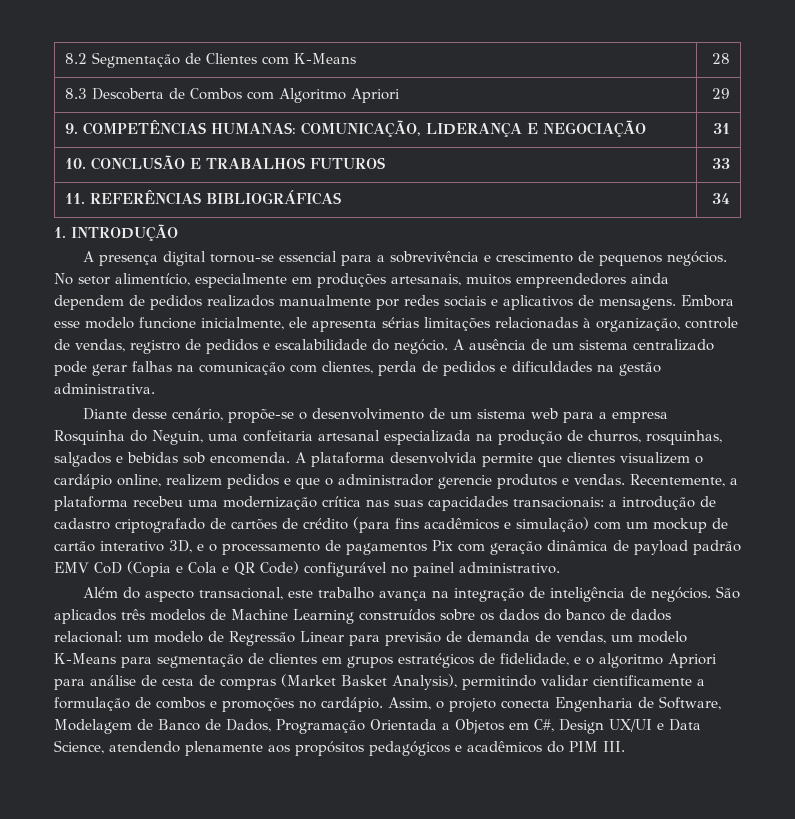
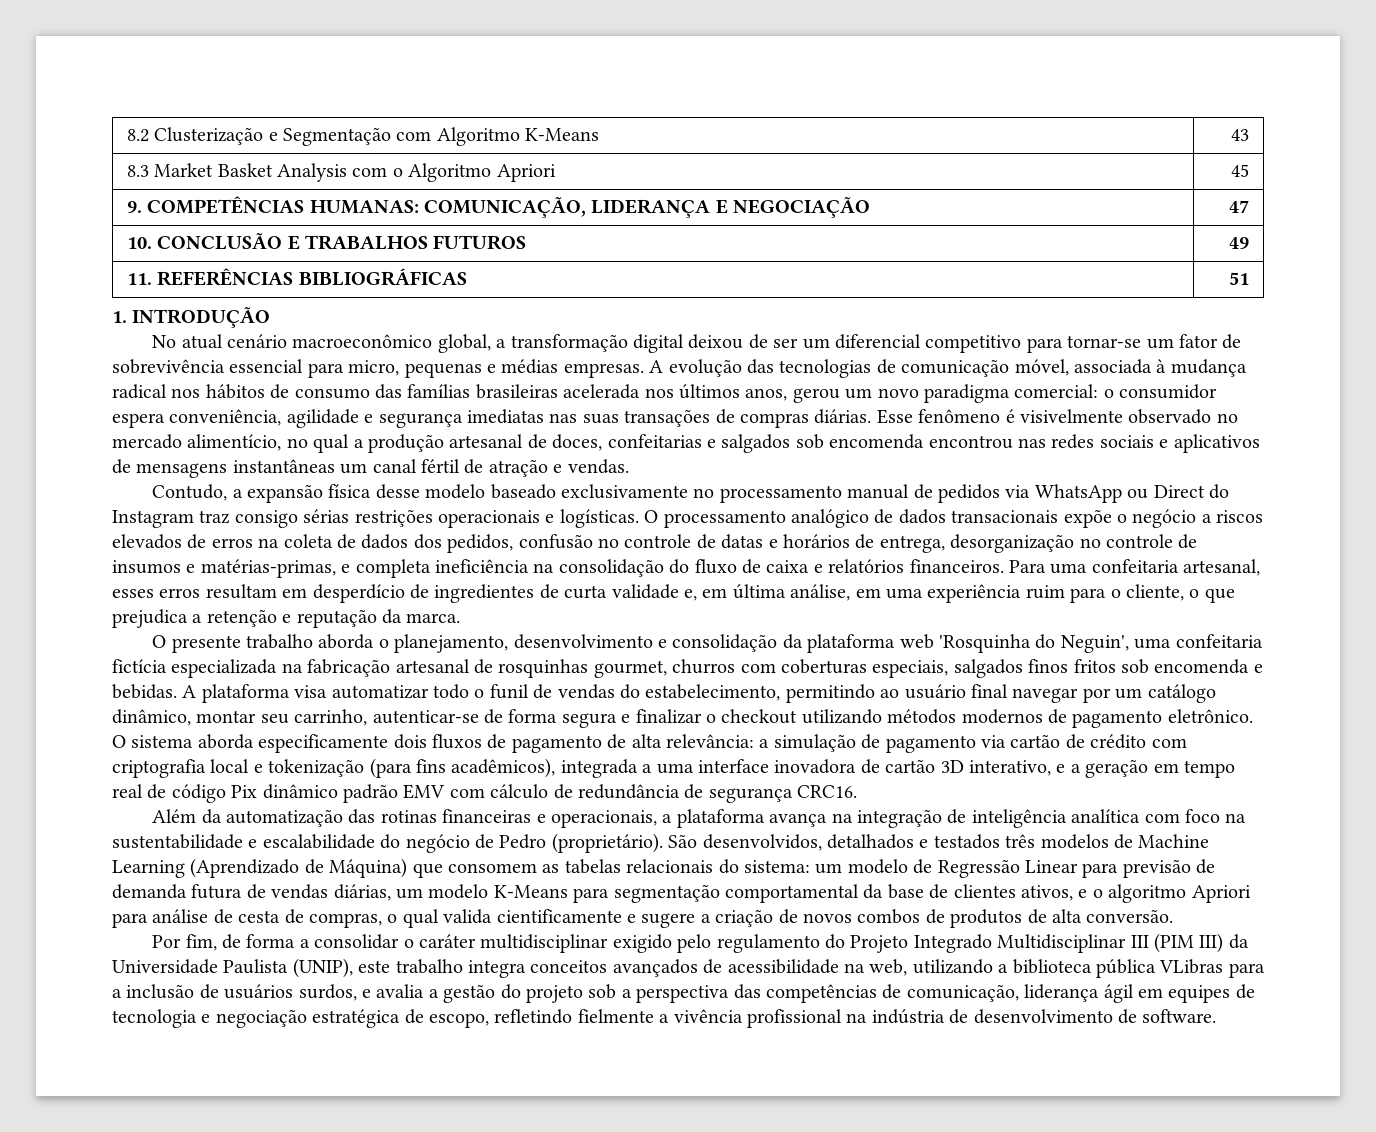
- 8.2 Segmentação de Clientes com K-Means | 28
+ 8.2 Clusterização e Segmentação com Algoritmo K-Means | 43
- 8.3 Descoberta de Combos com Algoritmo Apriori | 29
+ 8.3 Market Basket Analysis com o Algoritmo Apriori | 45
- 9. COMPETÊNCIAS HUMANAS: COMUNICAÇÃO, LIDERANÇA E NEGOCIAÇÃO | 31
+ 9. COMPETÊNCIAS HUMANAS: COMUNICAÇÃO, LIDERANÇA E NEGOCIAÇÃO | 47
- 10. CONCLUSÃO E TRABALHOS FUTUROS | 33
+ 10. CONCLUSÃO E TRABALHOS FUTUROS | 49
- 11. REFERÊNCIAS BIBLIOGRÁFICAS | 34
+ 11. REFERÊNCIAS BIBLIOGRÁFICAS | 51
- A presença digital tornou-se essencial para a sobrevivência e crescimento de pequenos negócios. No setor alimentício, especialmente em produções artesanais, muitos empreendedores ainda dependem de pedidos realizados manualmente por redes sociais e aplicativos de mensagens. Embora esse modelo funcione inicialmente, ele apresenta sérias limitações relacionadas à organização, controle de vendas, registro de pedidos e escalabilidade do negócio. A ausência de um sistema centralizado pode gerar falhas na comunicação com clientes, perda de pedidos e dificuldades na gestão administrativa.
- Diante desse cenário, propõe-se o desenvolvimento de um sistema web para a empresa Rosquinha do Neguin, uma confeitaria artesanal especializada na produção de churros, rosquinhas, salgados e bebidas sob encomenda. A plataforma desenvolvida permite que clientes visualizem o cardápio online, realizem pedidos e que o administrador gerencie produtos e vendas. Recentemente, a plataforma recebeu uma modernização crítica nas suas capacidades transacionais: a introdução de cadastro criptografado de cartões de crédito (para fins acadêmicos e simulação) com um mockup de cartão interativo 3D, e o processamento de pagamentos Pix com geração dinâmica de payload padrão EMV CoD (Copia e Cola e QR Code) configurável no painel administrativo.
- Além do aspecto transacional, este trabalho avança na integração de inteligência de negócios. São aplicados três modelos de Machine Learning construídos sobre os dados do banco de dados relacional: um modelo de Regressão Linear para previsão de demanda de vendas, um modelo K-Means para segmentação de clientes em grupos estratégicos de fidelidade, e o algoritmo Apriori para análise de cesta de compras (Market Basket Analysis), permitindo validar cientificamente a formulação de combos e promoções no cardápio. Assim, o projeto conecta Engenharia de Software, Modelagem de Banco de Dados, Programação Orientada a Objetos em C#, Design UX/UI e Data Science, atendendo plenamente aos propósitos pedagógicos e acadêmicos do PIM III.
+ No atual cenário macroeconômico global, a transformação digital deixou de ser um diferencial competitivo para tornar-se um fator de sobrevivência essencial para micro, pequenas e médias empresas. A evolução das tecnologias de comunicação móvel, associada à mudança radical nos hábitos de consumo das famílias brasileiras acelerada nos últimos anos, gerou um novo paradigma comercial: o consumidor espera conveniência, agilidade e segurança imediatas nas suas transações de compras diárias. Esse fenômeno é visivelmente observado no mercado alimentício, no qual a produção artesanal de doces, confeitarias e salgados sob encomenda encontrou nas redes sociais e aplicativos de mensagens instantâneas um canal fértil de atração e vendas.
+ Contudo, a expansão física desse modelo baseado exclusivamente no processamento manual de pedidos via WhatsApp ou Direct do Instagram traz consigo sérias restrições operacionais e logísticas. O processamento analógico de dados transacionais expõe o negócio a riscos elevados de erros na coleta de dados dos pedidos, confusão no controle de datas e horários de entrega, desorganização no controle de insumos e matérias-primas, e completa ineficiência na consolidação do fluxo de caixa e relatórios financeiros. Para uma confeitaria artesanal, esses erros resultam em desperdício de ingredientes de curta validade e, em última análise, em uma experiência ruim para o cliente, o que prejudica a retenção e reputação da marca.
+ O presente trabalho aborda o planejamento, desenvolvimento e consolidação da plataforma web 'Rosquinha do Neguin', uma confeitaria fictícia especializada na fabricação artesanal de rosquinhas gourmet, churros com coberturas especiais, salgados finos fritos sob encomenda e bebidas. A plataforma visa automatizar todo o funil de vendas do estabelecimento, permitindo ao usuário final navegar por um catálogo dinâmico, montar seu carrinho, autenticar-se de forma segura e finalizar o checkout utilizando métodos modernos de pagamento eletrônico. O sistema aborda especificamente dois fluxos de pagamento de alta relevância: a simulação de pagamento via cartão de crédito com criptografia local e tokenização (para fins acadêmicos), integrada a uma interface inovadora de cartão 3D interativo, e a geração em tempo real de código Pix dinâmico padrão EMV com cálculo de redundância de segurança CRC16.
+ Além da automatização das rotinas financeiras e operacionais, a plataforma avança na integração de inteligência analítica com foco na sustentabilidade e escalabilidade do negócio de Pedro (proprietário). São desenvolvidos, detalhados e testados três modelos de Machine Learning (Aprendizado de Máquina) que consomem as tabelas relacionais do sistema: um modelo de Regressão Linear para previsão de demanda futura de vendas diárias, um modelo K-Means para segmentação comportamental da base de clientes ativos, e o algoritmo Apriori para análise de cesta de compras, o qual valida cientificamente e sugere a criação de novos combos de produtos de alta conversão.
+ Por fim, de forma a consolidar o caráter multidisciplinar exigido pelo regulamento do Projeto Integrado Multidisciplinar III (PIM III) da Universidade Paulista (UNIP), este trabalho integra conceitos avançados de acessibilidade na web, utilizando a biblioteca pública VLibras para a inclusão de usuários surdos, e avalia a gestão do projeto sob a perspectiva das competências de comunicação, liderança ágil em equipes de tecnologia e negociação estratégica de escopo, refletindo fielmente a vivência profissional na indústria de desenvolvimento de software.

